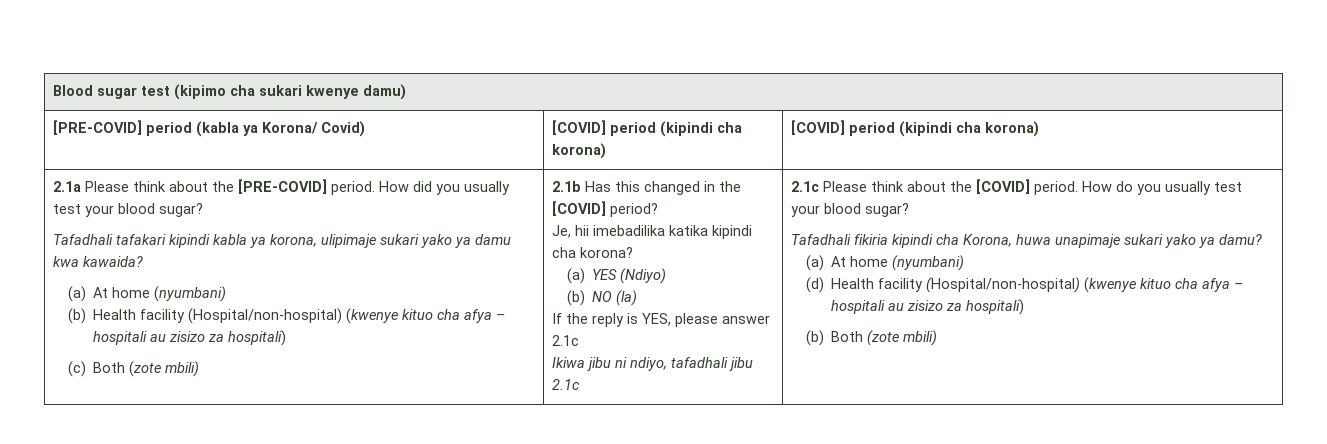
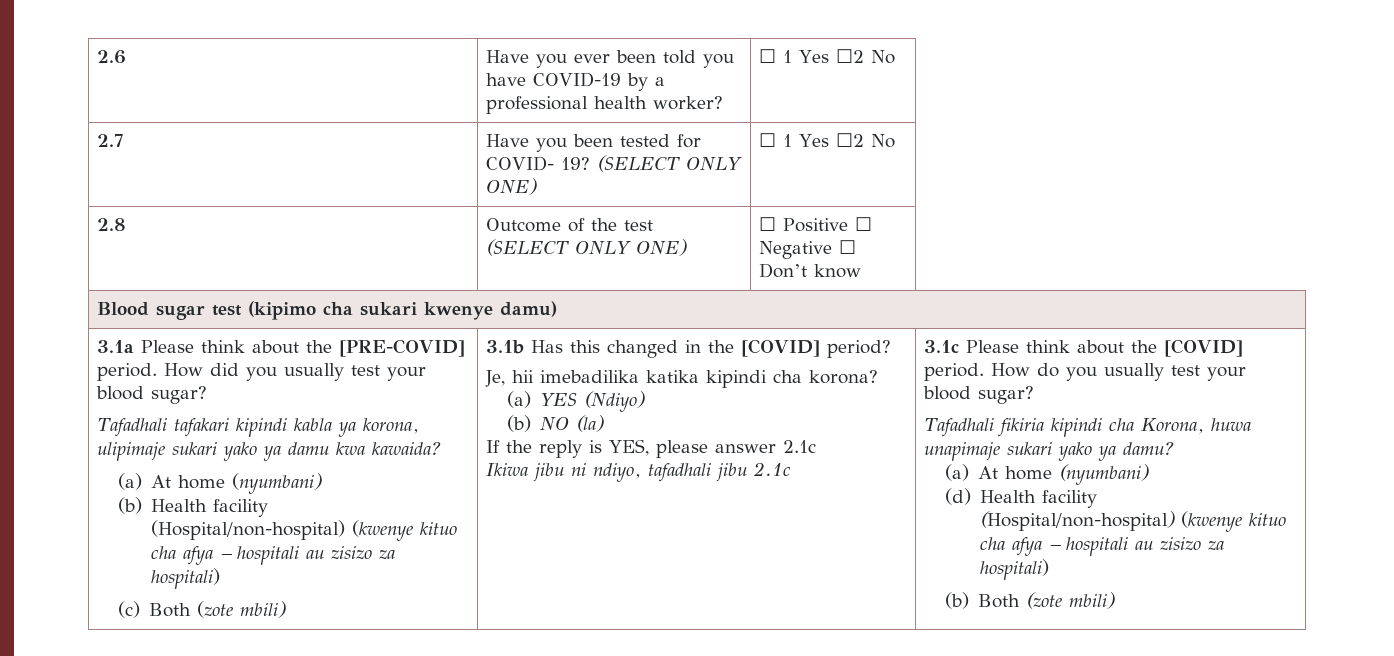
+ 2.6 | Have you ever been told you have COVID-19 by a professional health worker? | ☐ 1 Yes ☐2 No
+ 2.7 | Have you been tested for COVID- 19? (SELECT ONLY ONE) | ☐ 1 Yes ☐2 No
+ 2.8 | Outcome of the test (SELECT ONLY ONE) | ☐ Positive ☐ Negative ☐ Don’t know
- [PRE-COVID] period (kabla ya Korona/ Covid) | [COVID] period (kipindi cha korona) | [COVID] period (kipindi cha korona)
- 2.1a Please think about the [PRE-COVID] period.
+ 3.1a Please think about the [PRE-COVID] period.
- 2.1b Has this changed in the [COVID] period?
+ 3.1b Has this changed in the [COVID] period?
- 2.1c Please think about the [COVID] period.
+ 3.1c Please think about the [COVID] period.

